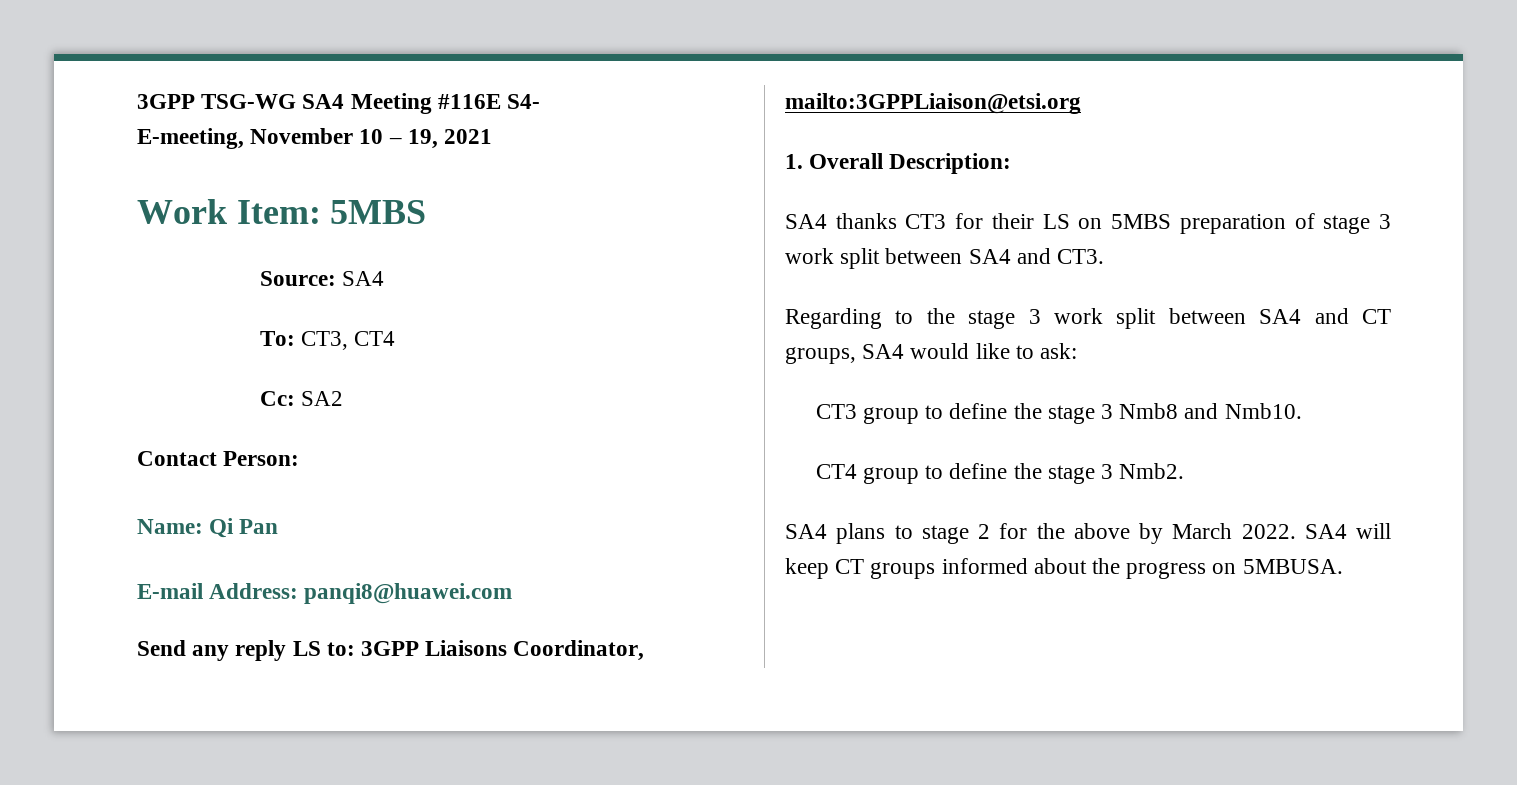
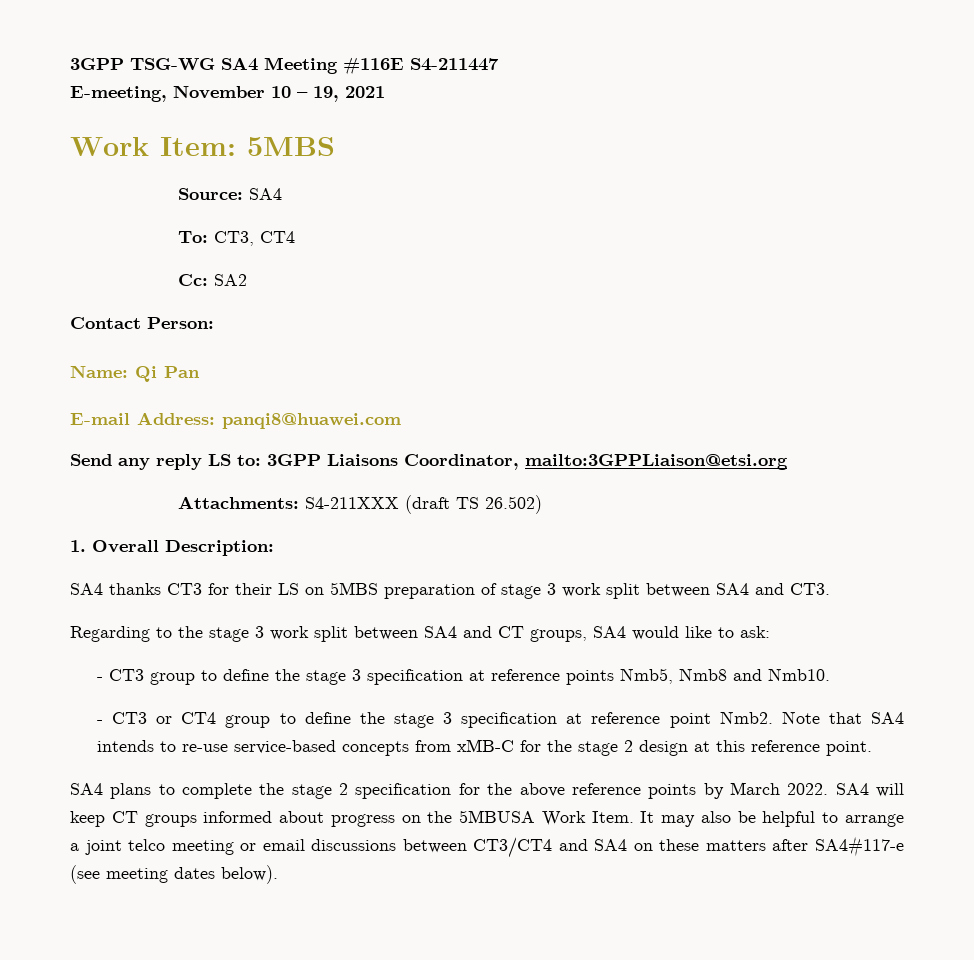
- 3GPP TSG-WG SA4 Meeting #116E S4-
+ 3GPP TSG-WG SA4 Meeting #116E S4-211447
+ Attachments: S4-211XXX (draft TS 26.502)
- CT3 group to define the stage 3 Nmb8 and Nmb10.
+ - CT3 group to define the stage 3 specification at reference points Nmb5, Nmb8 and Nmb10.
- CT4 group to define the stage 3 Nmb2.
+ - CT3 or CT4 group to define the stage 3 specification at reference point Nmb2. Note that SA4 intends to re-use service-based concepts from xMB-C for the stage 2 design at this reference point.
- SA4 plans to stage 2 for the above by March 2022.
+ SA4 plans to complete the stage 2 specification for the above reference points by March 2022.
- SA4 will keep CT groups informed about the progress on 5MBUSA.
+ SA4 will keep CT groups informed about progress on the 5MBUSA Work Item. It may also be helpful to arrange a joint telco meeting or email discussions between CT3/CT4 and SA4 on these matters after SA4#117-e (see meeting dates below).

